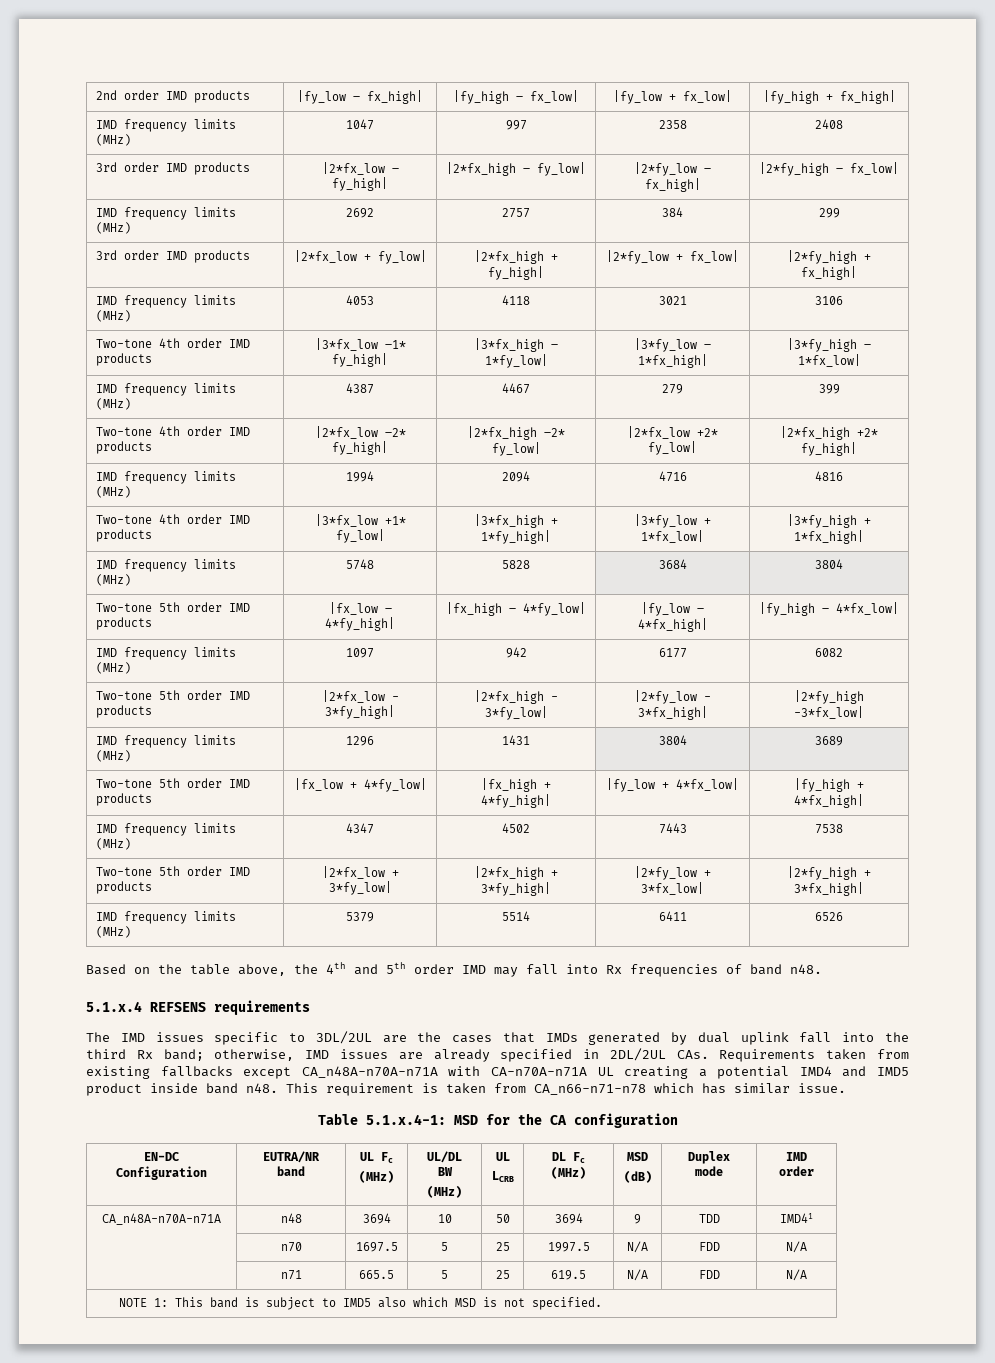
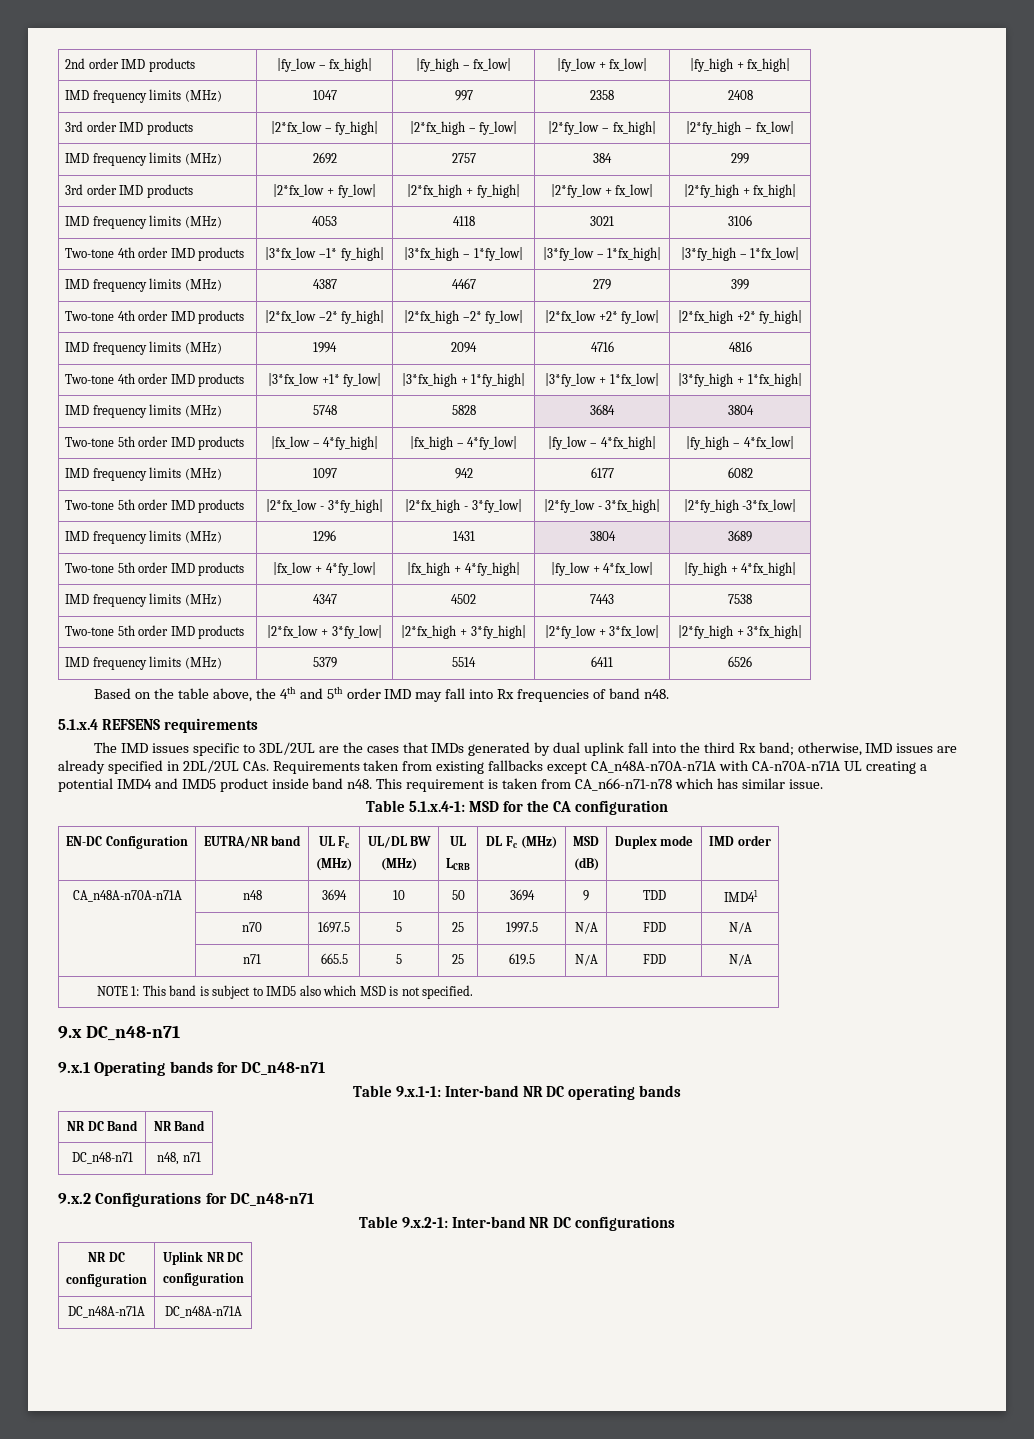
+ 9.x DC_n48-n71
+ 9.x.1 Operating bands for DC_n48-n71
+ Table 9.x.1-1: Inter-band NR DC operating bands
+ NR DC Band | NR Band
+ DC_n48-n71 | n48, n71
+ 9.x.2 Configurations for DC_n48-n71
+ Table 9.x.2-1: Inter-band NR DC configurations
+ NR DC
+ configuration | Uplink NR DC
+ configuration
+ DC_n48A-n71A | DC_n48A-n71A

